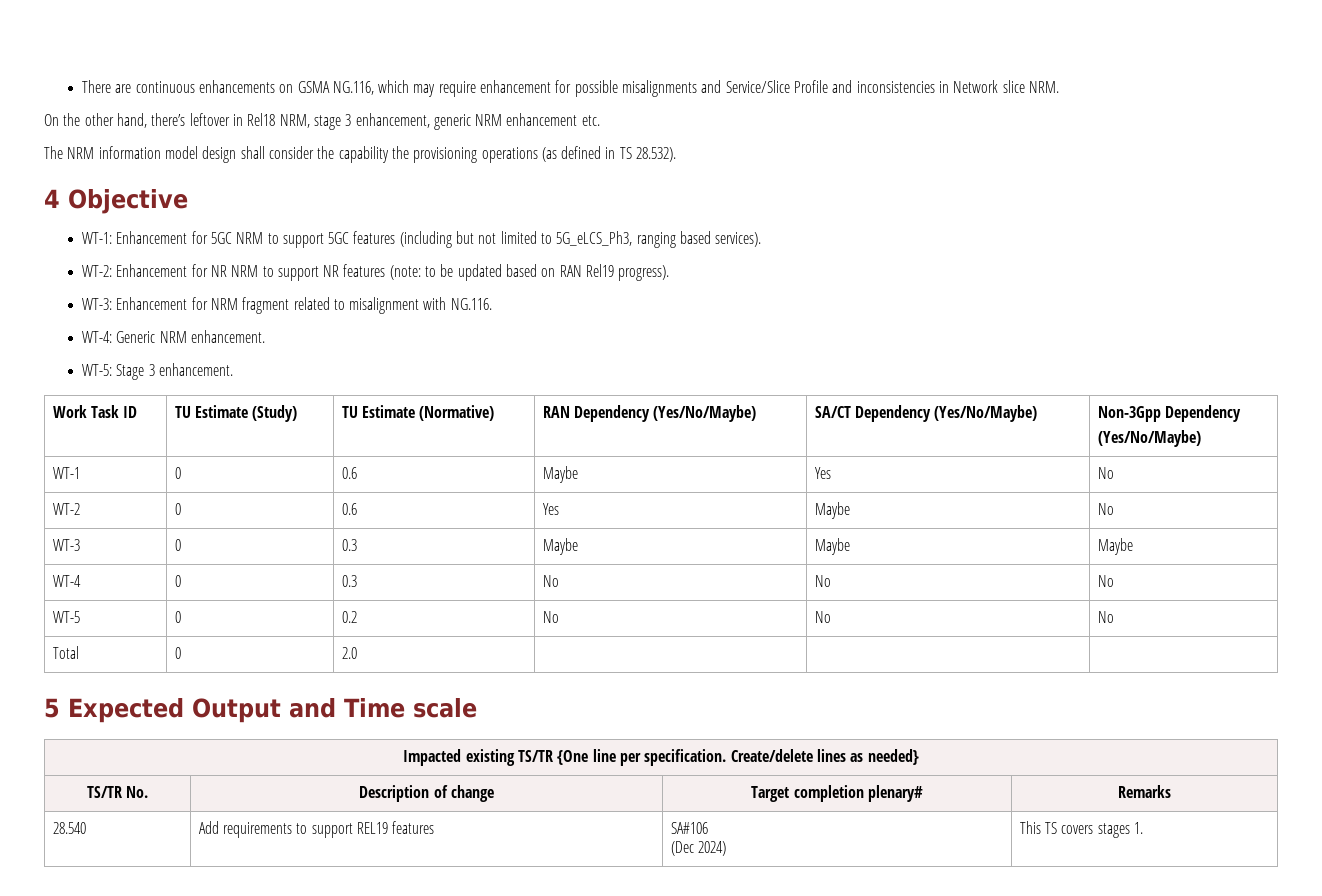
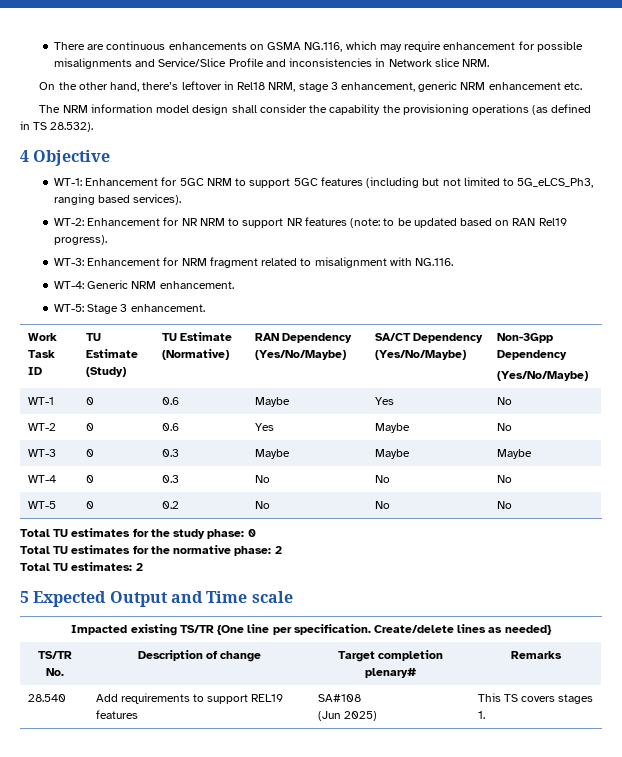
- Total | 0 | 2.0 | | |
+ Total TU estimates for the study phase: 0
+ Total TU estimates for the normative phase: 2
+ Total TU estimates: 2
- 28.540 | Add requirements to support REL19 features | SA#106
- (Dec 2024) | This TS covers stages 1.
+ 28.540 | Add requirements to support REL19 features | SA#108
+ (Jun 2025) | This TS covers stages 1.

